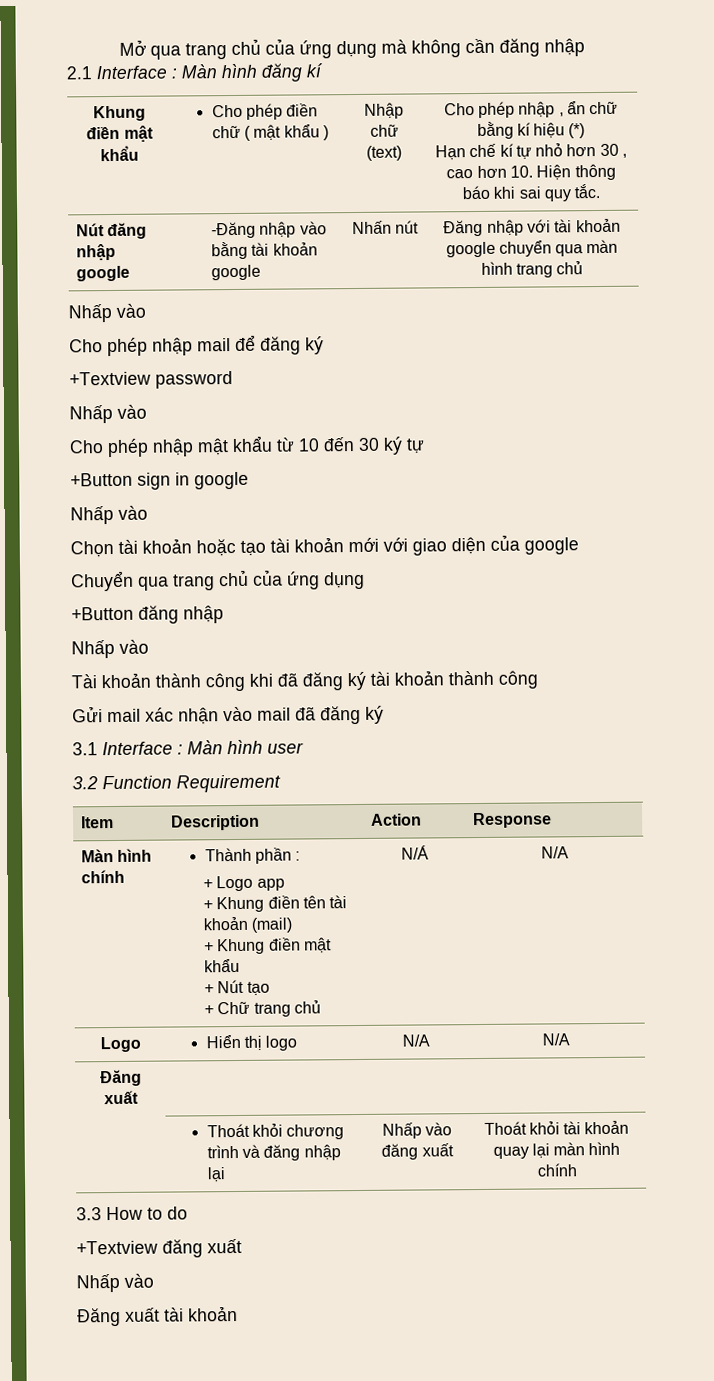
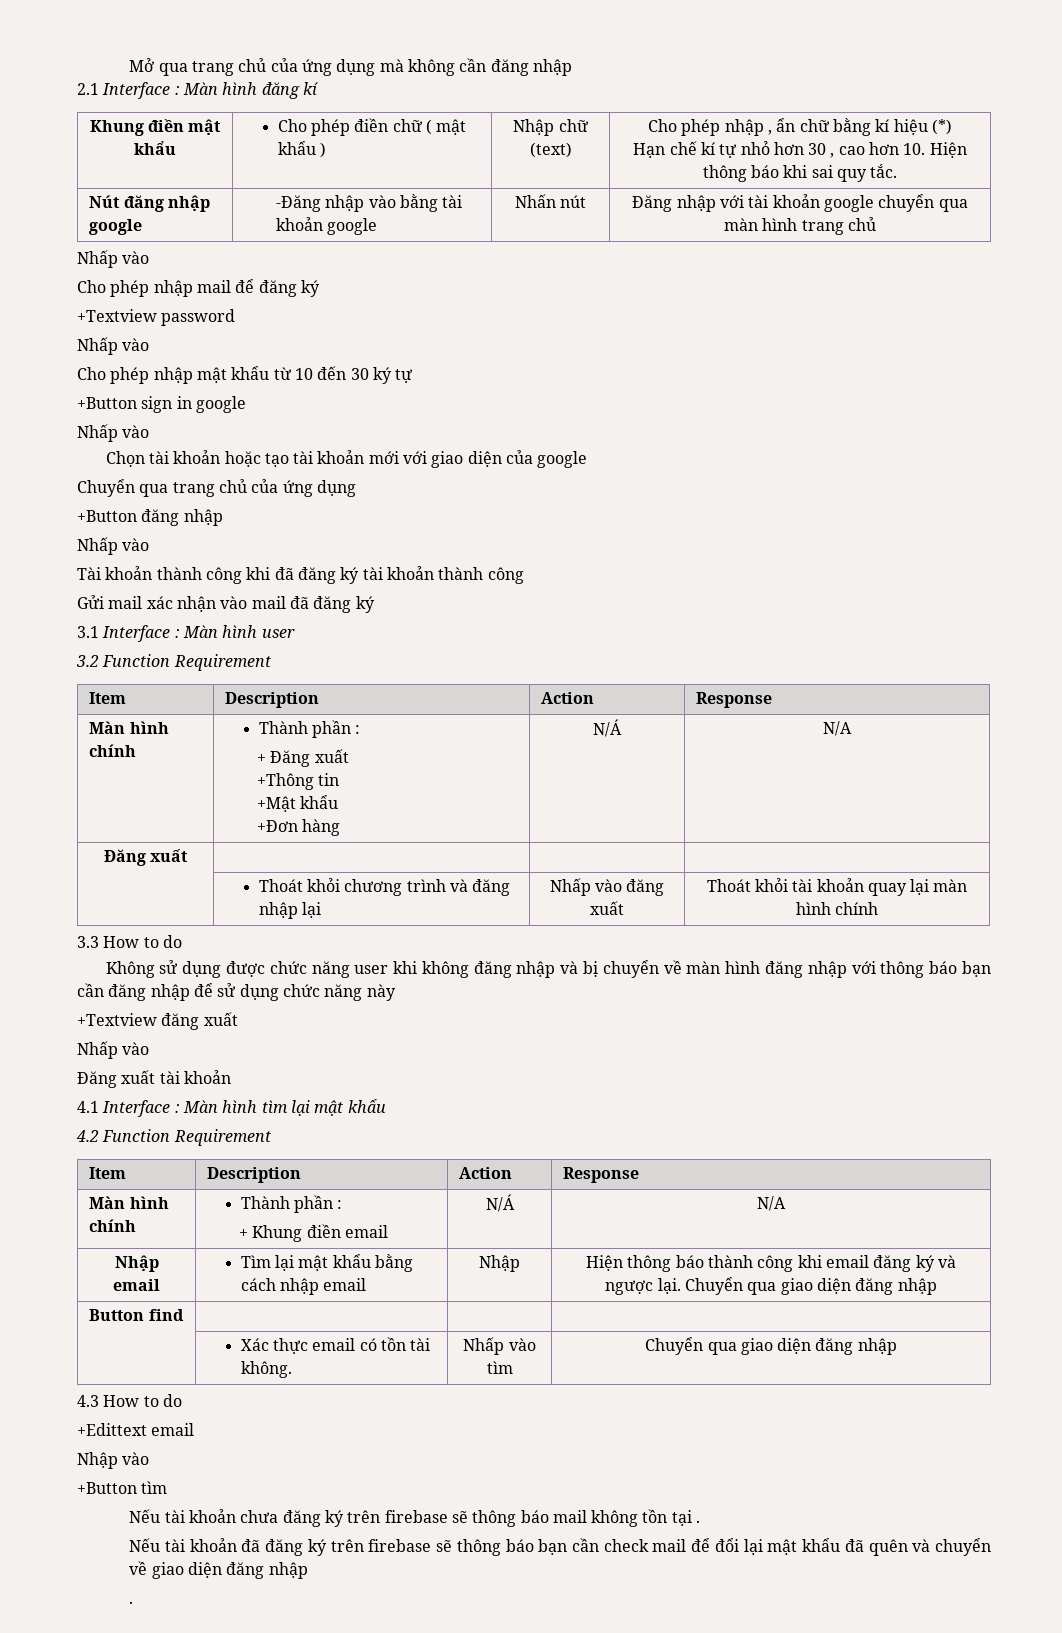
  3.2 Function Requirement
  Item | Description | Action | Response
  Màn hình chính | Thành phần :
- + Logo app
- + Khung điền tên tài khoản (mail)
- + Khung điền mật khẩu
- + Nút tạo
- + Chữ trang chủ | N/Á | N/A
- Logo | Hiển thị logo | N/A | N/A
+ + Đăng xuất
+ +Thông tin
+ +Mật khẩu
+ +Đơn hàng | N/Á | N/A
+ Không sử dụng được chức năng user khi không đăng nhập và bị chuyển về màn hình đăng nhập với thông báo bạn cần đăng nhập để sử dụng chức năng này
+ 4.1 Interface : Màn hình tìm lại mật khẩu
+ 4.2 Function Requirement
+ Item | Description | Action | Response
+ Màn hình chính | Thành phần :
+ + Khung điền email | N/Á | N/A
+ Nhập email | Tìm lại mật khẩu bằng cách nhập email | Nhập | Hiện thông báo thành công khi email đăng ký và ngược lại. Chuyển qua giao diện đăng nhập
+ Button find | | |
+ | Xác thực email có tồn tài không. | Nhấp vào tìm | Chuyển qua giao diện đăng nhập
+ 4.3 How to do
+ +Edittext email
+ Nhập vào
+ +Button tìm
+ Nếu tài khoản chưa đăng ký trên firebase sẽ thông báo mail không tồn tại .
+ Nếu tài khoản đã đăng ký trên firebase sẽ thông báo bạn cần check mail để đổi lại mật khẩu đã quên và chuyển về giao diện đăng nhập
+ .

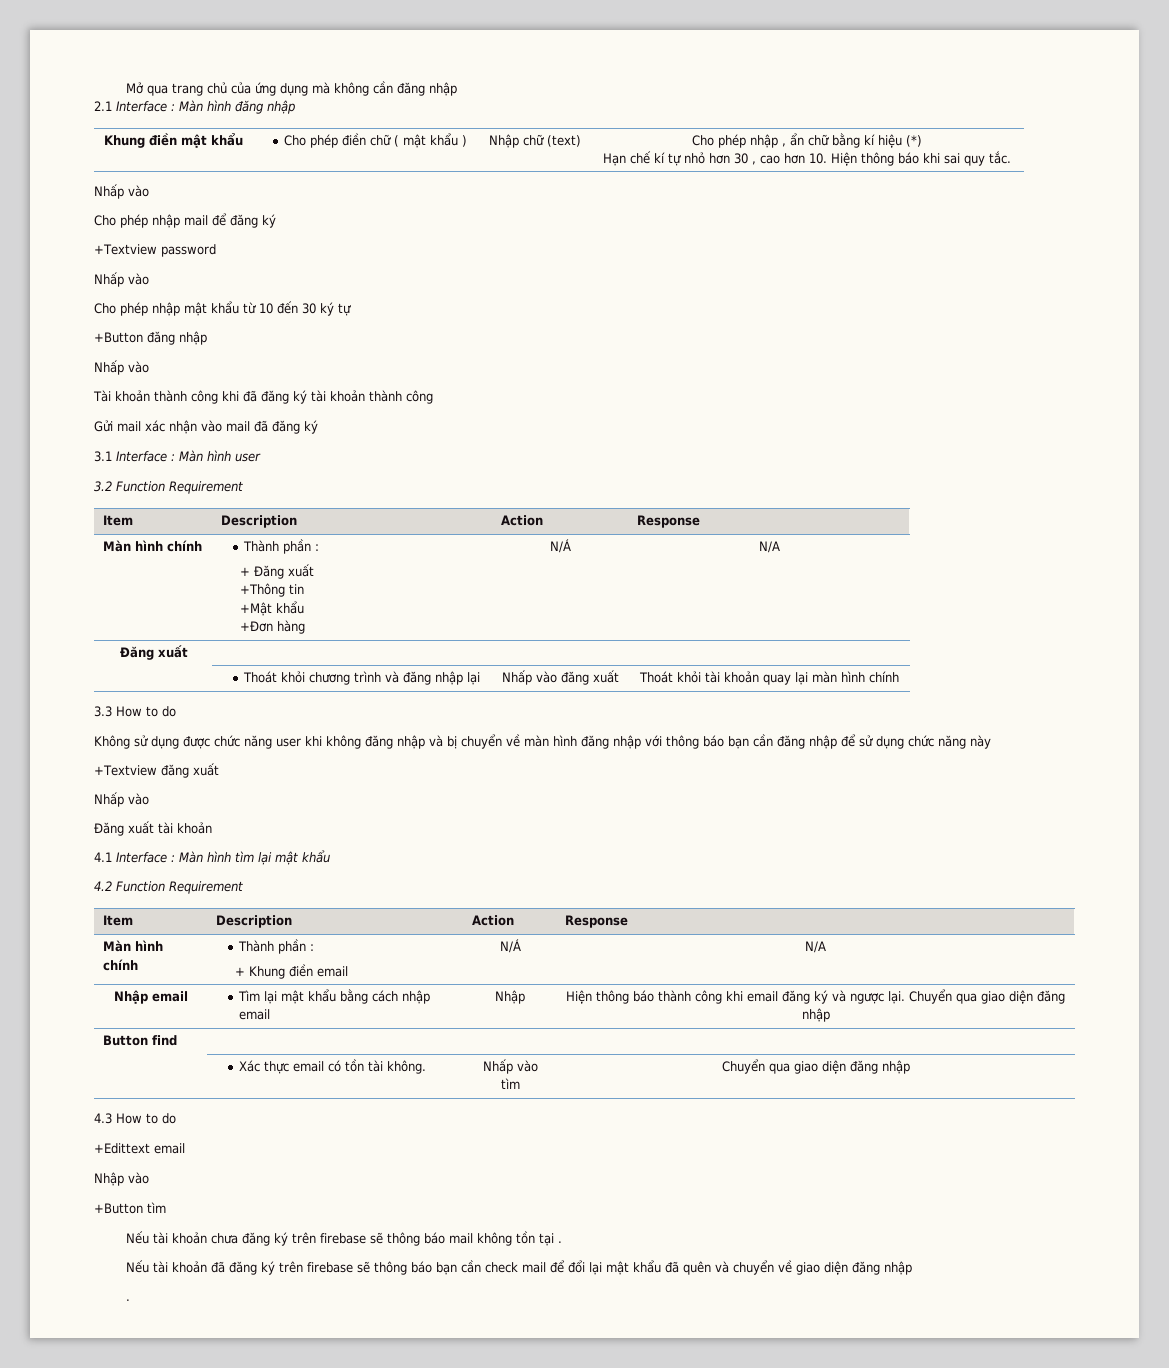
- 2.1 Interface : Màn hình đăng kí
+ 2.1 Interface : Màn hình đăng nhập
- Nút đăng nhập google | -Đăng nhập vào bằng tài khoản google | Nhấn nút | Đăng nhập với tài khoản google chuyển qua màn hình trang chủ
- +Button sign in google
- Nhấp vào
- Chọn tài khoản hoặc tạo tài khoản mới với giao diện của google
- Chuyển qua trang chủ của ứng dụng

